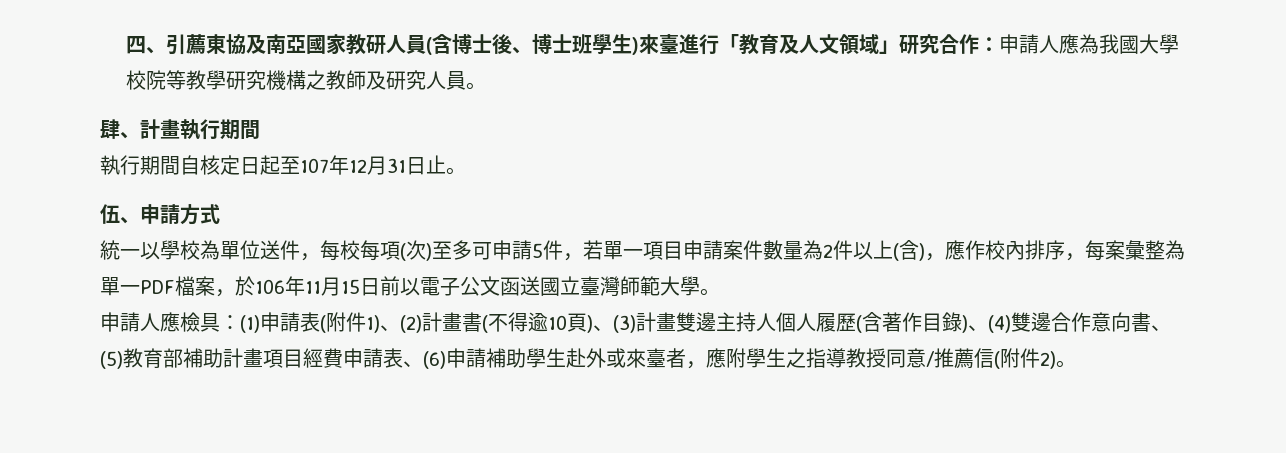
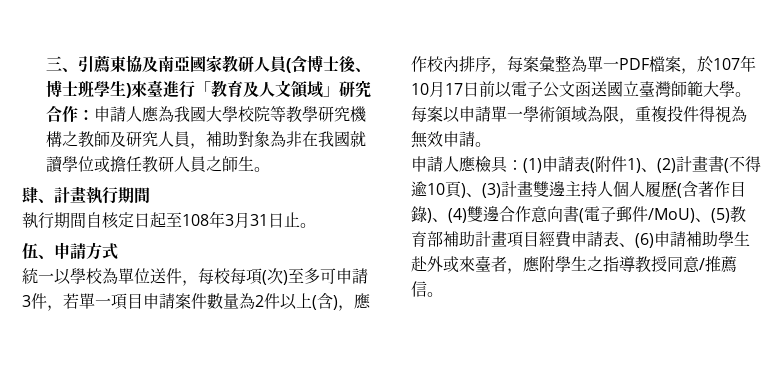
- 四、引薦東協及南亞國家教研人員(含博士後、博士班學生)來臺進行「教育及人文領域」研究合作：申請人應為我國大學校院等教學研究機構之教師及研究人員。
+ 三、引薦東協及南亞國家教研人員(含博士後、博士班學生)來臺進行「教育及人文領域」研究合作：申請人應為我國大學校院等教學研究機構之教師及研究人員，補助對象為非在我國就讀學位或擔任教研人員之師生。
- 執行期間自核定日起至107年12月31日止。
+ 執行期間自核定日起至108年3月31日止。
- 統一以學校為單位送件，每校每項(次)至多可申請5件，若單一項目申請案件數量為2件以上(含)，應作校內排序，每案彙整為單一PDF檔案，於106年11月15日前以電子公文函送國立臺灣師範大學。
+ 統一以學校為單位送件，每校每項(次)至多可申請3件，若單一項目申請案件數量為2件以上(含)，應作校內排序，每案彙整為單一PDF檔案，於107年10月17日前以電子公文函送國立臺灣師範大學。每案以申請單一學術領域為限，重複投件得視為無效申請。
- 申請人應檢具：(1)申請表(附件1)、(2)計畫書(不得逾10頁)、(3)計畫雙邊主持人個人履歷(含著作目錄)、(4)雙邊合作意向書、(5)教育部補助計畫項目經費申請表、(6)申請補助學生赴外或來臺者，應附學生之指導教授同意/推薦信(附件2)。
+ 申請人應檢具：(1)申請表(附件1)、(2)計畫書(不得逾10頁)、(3)計畫雙邊主持人個人履歷(含著作目錄)、(4)雙邊合作意向書(電子郵件/MoU)、(5)教育部補助計畫項目經費申請表、(6)申請補助學生赴外或來臺者，應附學生之指導教授同意/推薦信。

